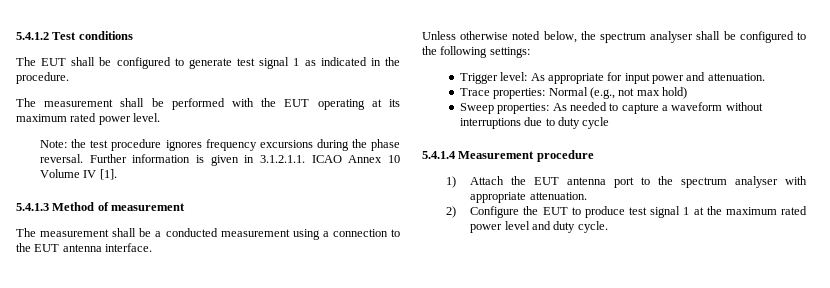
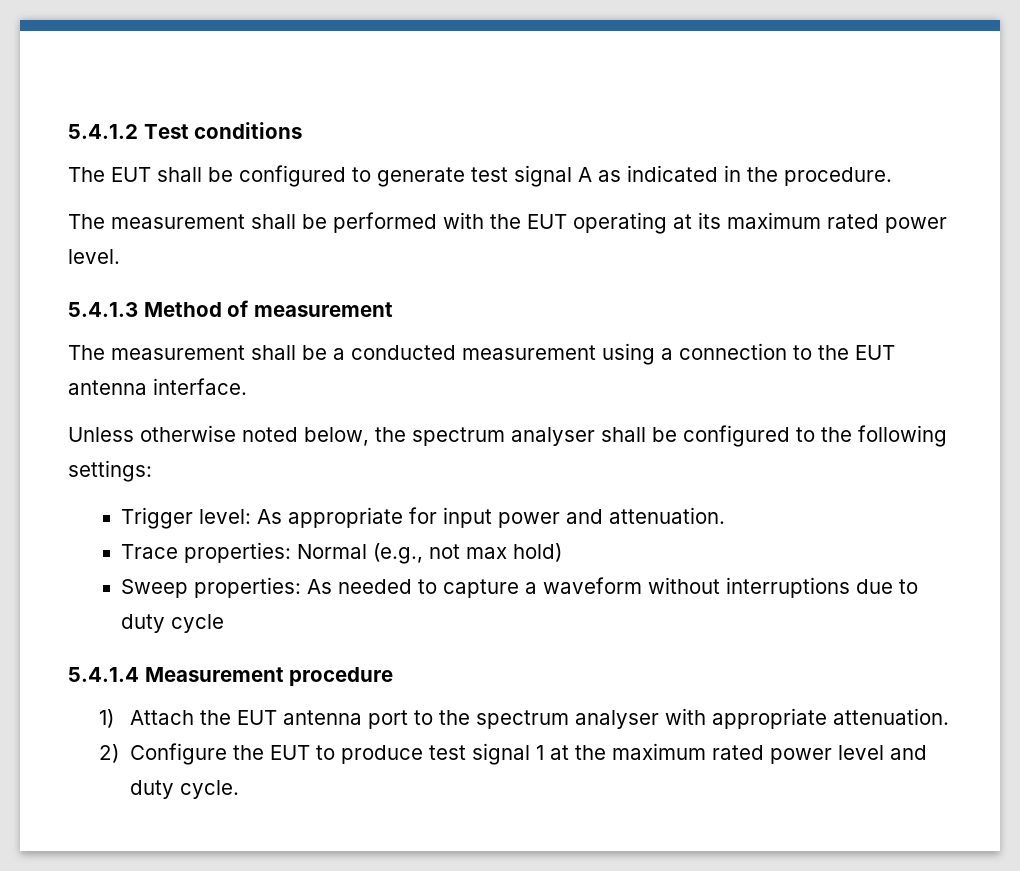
- The EUT shall be configured to generate test signal 1 as indicated in the procedure.
+ The EUT shall be configured to generate test signal A as indicated in the procedure.
- Note: the test procedure ignores frequency excursions during the phase reversal. Further information is given in 3.1.2.1.1. ICAO Annex 10 Volume IV [1].

